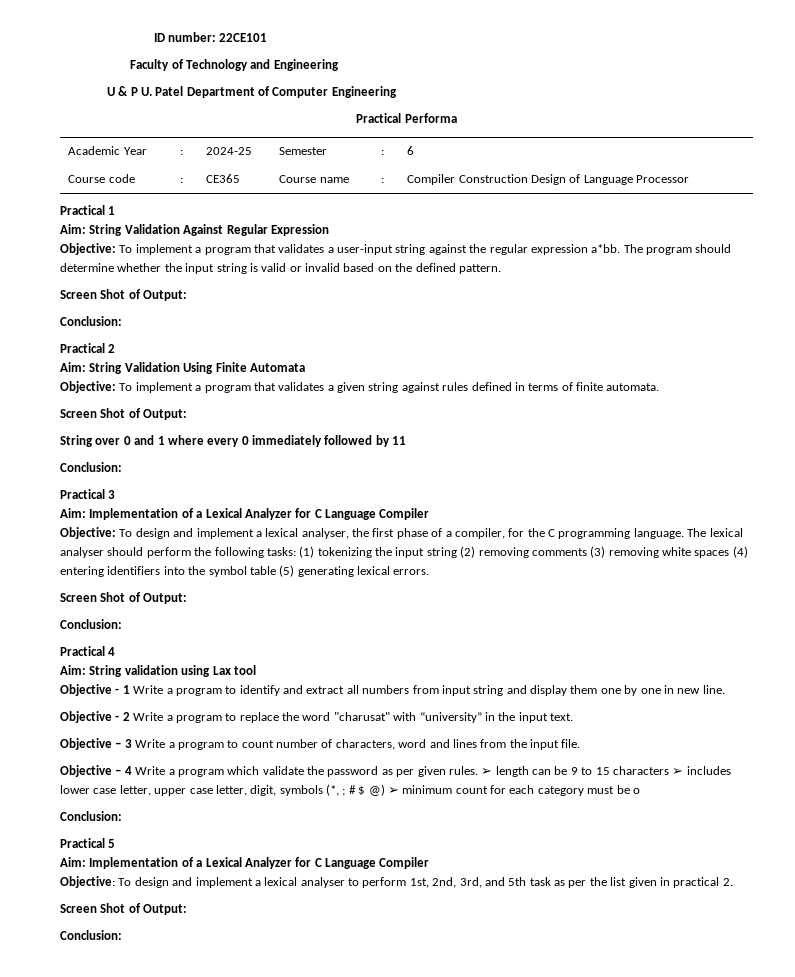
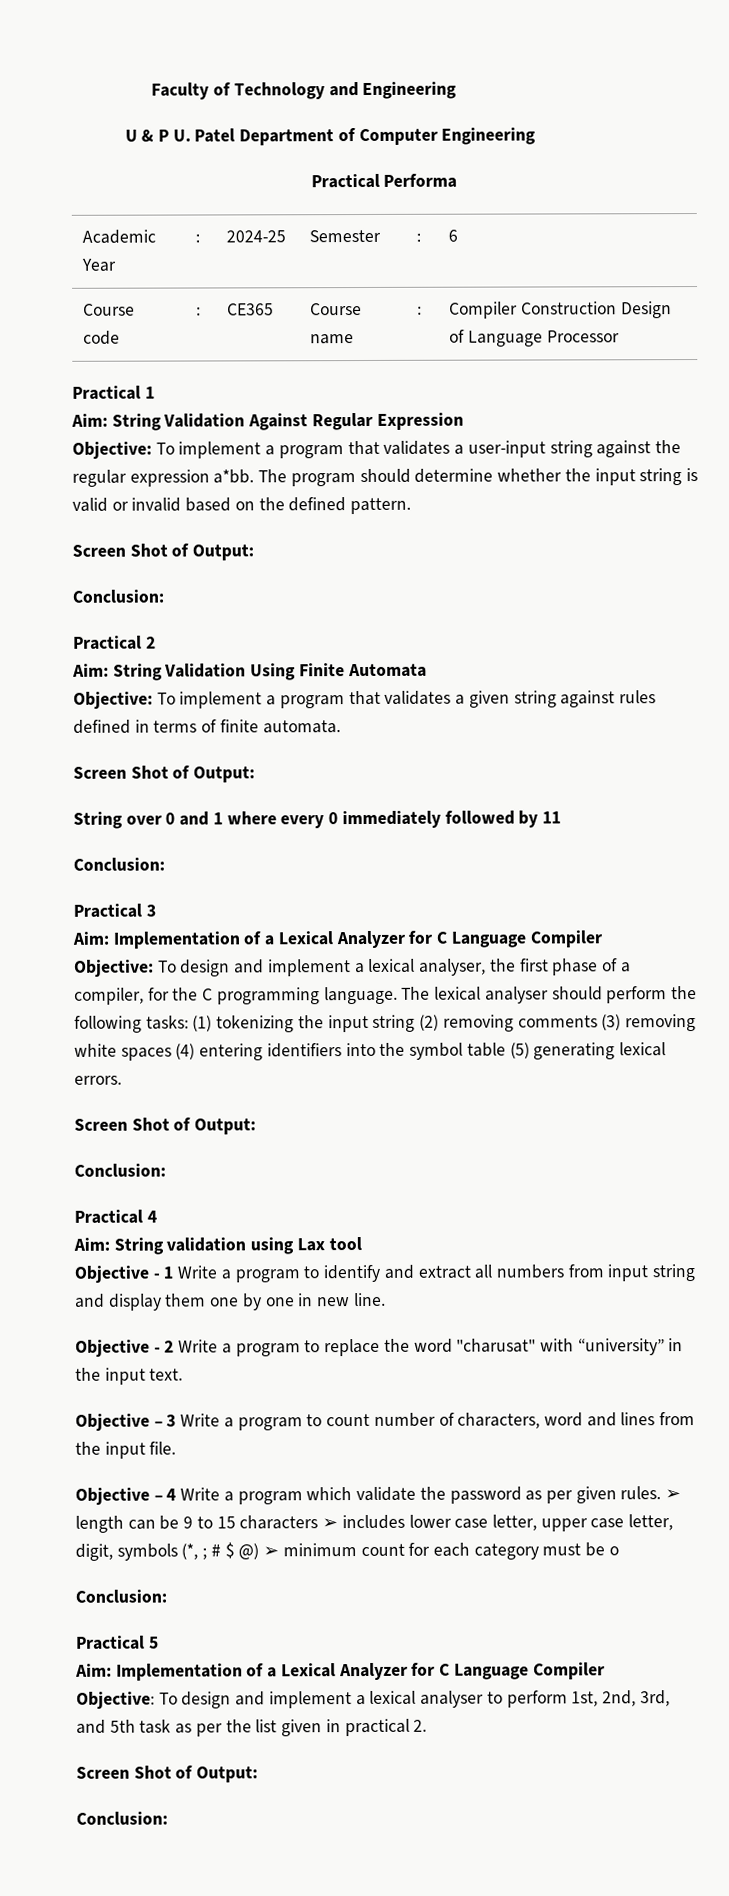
- ID number: 22CE101

